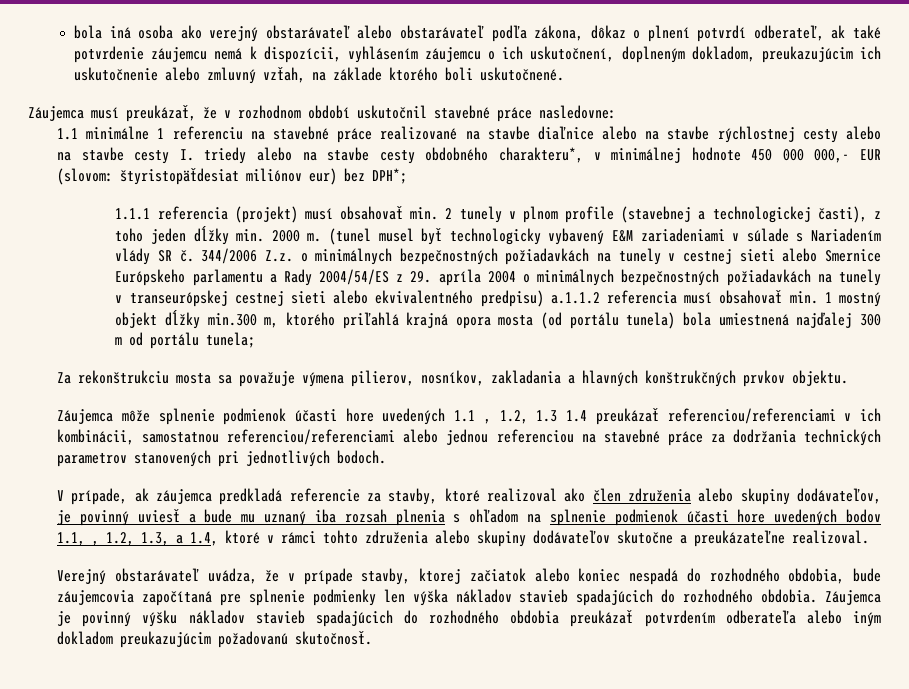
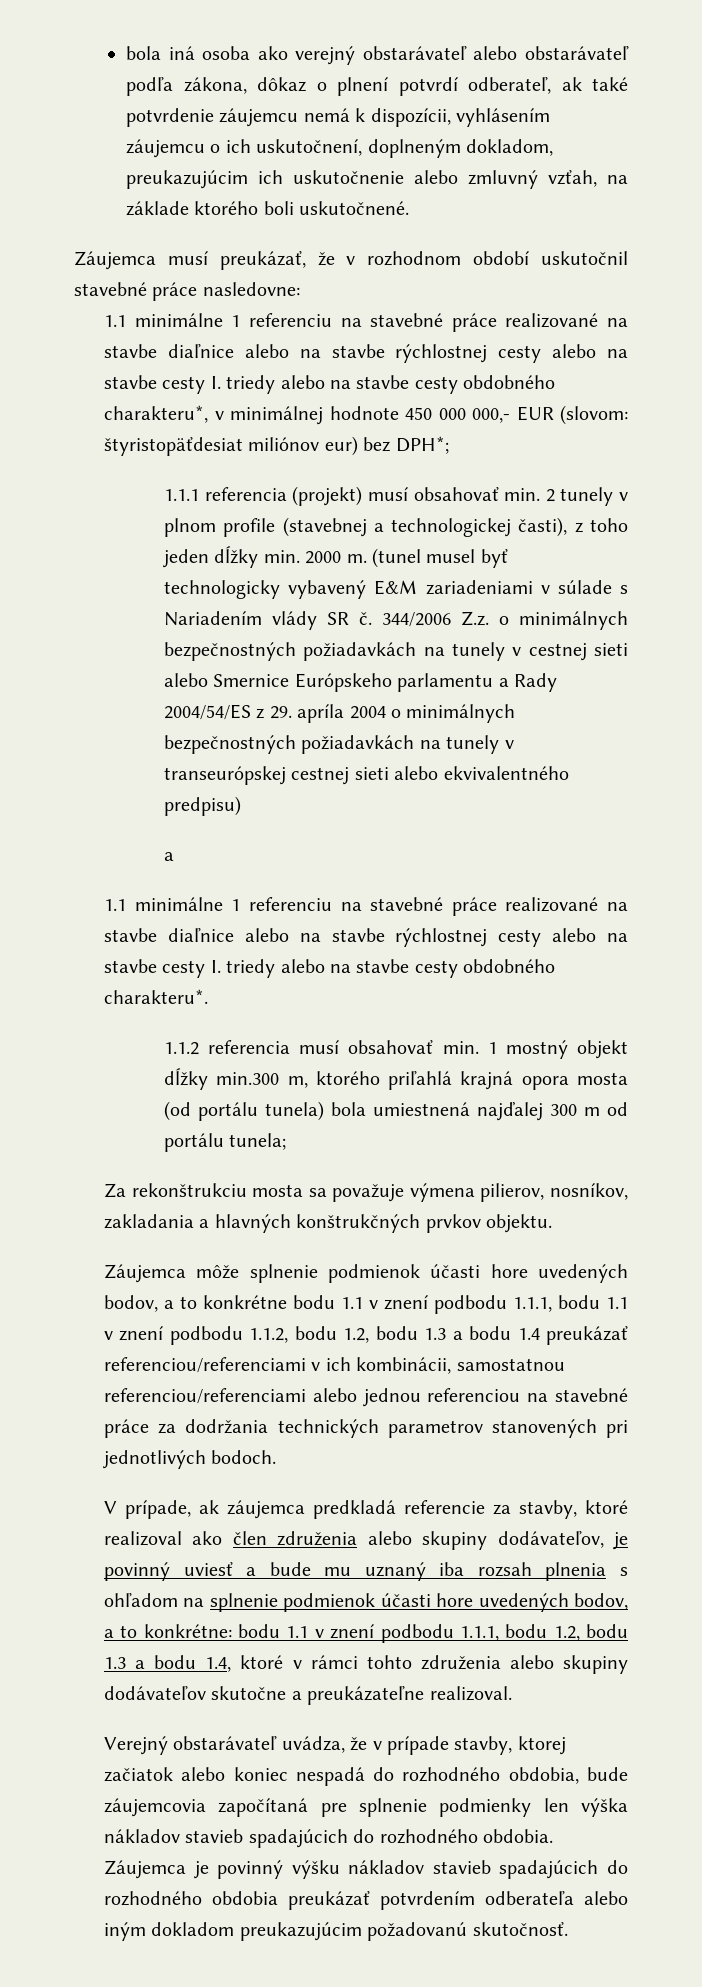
- 344/2006 Z.z. o minimálnych bezpečnostných požiadavkách na tunely v cestnej sieti alebo Smernice Európskeho parlamentu a Rady 2004/54/ES z 29. apríla 2004 o minimálnych bezpečnostných požiadavkách na tunely v transeurópskej cestnej sieti alebo ekvivalentného predpisu) a.1.1.2 referencia musí obsahovať min. 1 mostný objekt dĺžky min.300 m, ktorého priľahlá krajná opora mosta (od portálu tunela) bola umiestnená najďalej 300 m od portálu tunela;
+ 344/2006 Z.z. o minimálnych bezpečnostných požiadavkách na tunely v cestnej sieti alebo Smernice Európskeho parlamentu a Rady 2004/54/ES z 29. apríla 2004 o minimálnych bezpečnostných požiadavkách na tunely v transeurópskej cestnej sieti alebo ekvivalentného predpisu)
+ a
+ 1.1 minimálne 1 referenciu na stavebné práce realizované na stavbe diaľnice alebo na stavbe rýchlostnej cesty alebo na stavbe cesty I. triedy alebo na stavbe cesty obdobného charakteru*.
+ 1.1.2 referencia musí obsahovať min. 1 mostný objekt dĺžky min.300 m, ktorého priľahlá krajná opora mosta (od portálu tunela) bola umiestnená najďalej 300 m od portálu tunela;
- Záujemca môže splnenie podmienok účasti hore uvedených 1.1 , 1.2, 1.3 1.4 preukázať referenciou/referenciami v ich kombinácii, samostatnou referenciou/referenciami alebo jednou referenciou na stavebné práce za dodržania technických parametrov stanovených pri jednotlivých bodoch.
+ Záujemca môže splnenie podmienok účasti hore uvedených bodov, a to konkrétne bodu 1.1 v znení podbodu 1.1.1, bodu 1.1 v znení podbodu 1.1.2, bodu 1.2, bodu 1.3 a bodu 1.4 preukázať referenciou/referenciami v ich kombinácii, samostatnou referenciou/referenciami alebo jednou referenciou na stavebné práce za dodržania technických parametrov stanovených pri jednotlivých bodoch.
- V prípade, ak záujemca predkladá referencie za stavby, ktoré realizoval ako člen združenia alebo skupiny dodávateľov, je povinný uviesť a bude mu uznaný iba rozsah plnenia s ohľadom na splnenie podmienok účasti hore uvedených bodov 1.1, , 1.2, 1.3, a 1.4, ktoré v rámci tohto združenia alebo skupiny dodávateľov skutočne a preukázateľne realizoval.
+ V prípade, ak záujemca predkladá referencie za stavby, ktoré realizoval ako člen združenia alebo skupiny dodávateľov, je povinný uviesť a bude mu uznaný iba rozsah plnenia s ohľadom na splnenie podmienok účasti hore uvedených bodov, a to konkrétne: bodu 1.1 v znení podbodu 1.1.1, bodu 1.2, bodu 1.3 a bodu 1.4, ktoré v rámci tohto združenia alebo skupiny dodávateľov skutočne a preukázateľne realizoval.

